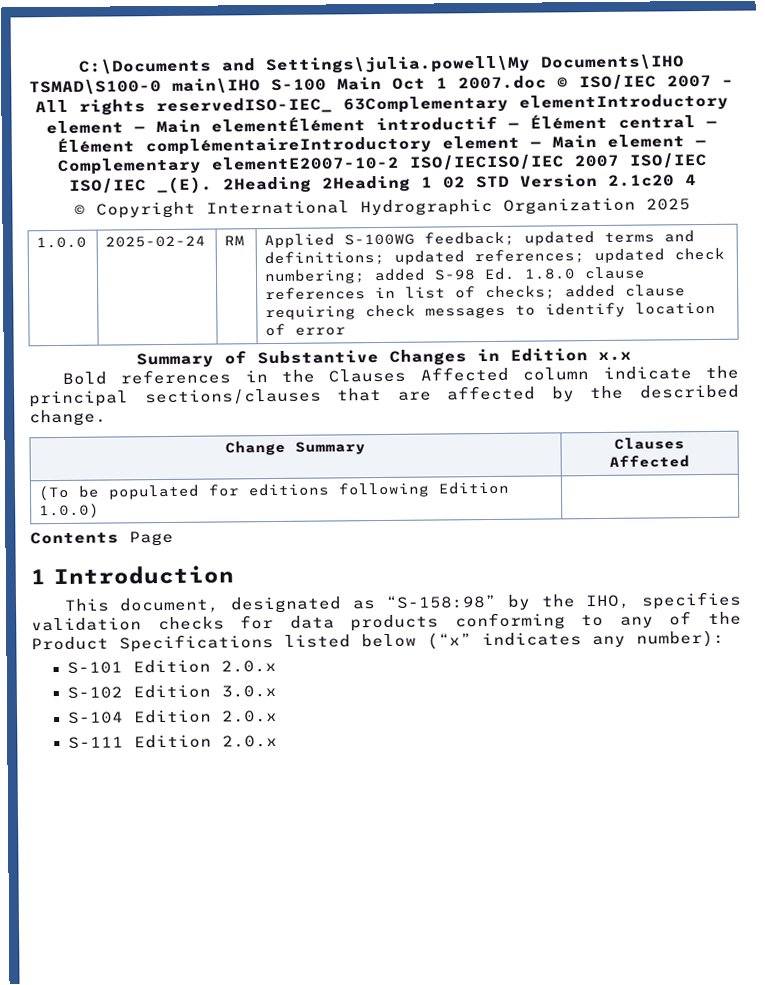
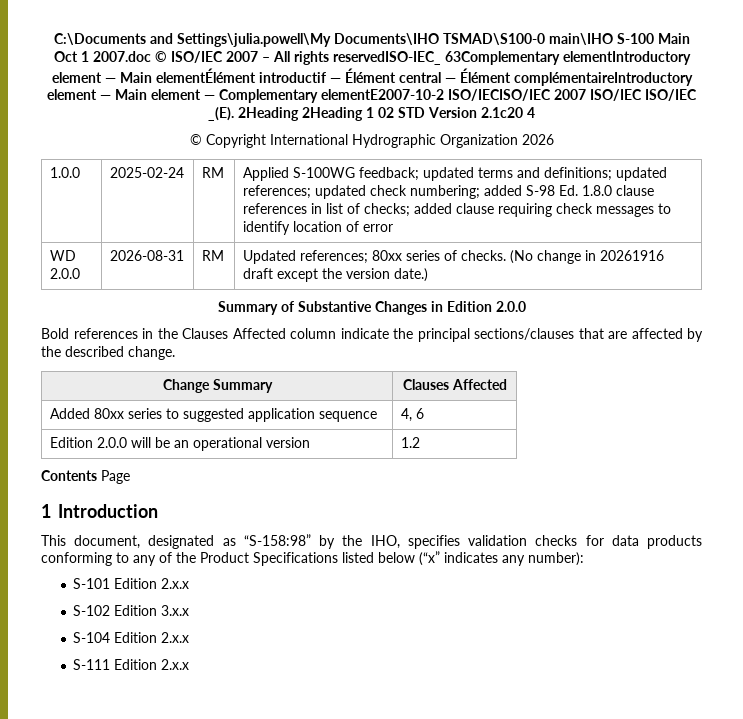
- © Copyright International Hydrographic Organization 2025
+ © Copyright International Hydrographic Organization 2026
+ WD 2.0.0 | 2026-08-31 | RM | Updated references; 80xx series of checks. (No change in 20261916 draft except the version date.)
- Summary of Substantive Changes in Edition x.x
+ Summary of Substantive Changes in Edition 2.0.0
- (To be populated for editions following Edition 1.0.0) |
+ Added 80xx series to suggested application sequence | 4, 6
+ Edition 2.0.0 will be an operational version | 1.2
- S-101 Edition 2.0.x
+ S-101 Edition 2.x.x
- S-102 Edition 3.0.x
+ S-102 Edition 3.x.x
- S-104 Edition 2.0.x
+ S-104 Edition 2.x.x
- S-111 Edition 2.0.x
+ S-111 Edition 2.x.x

